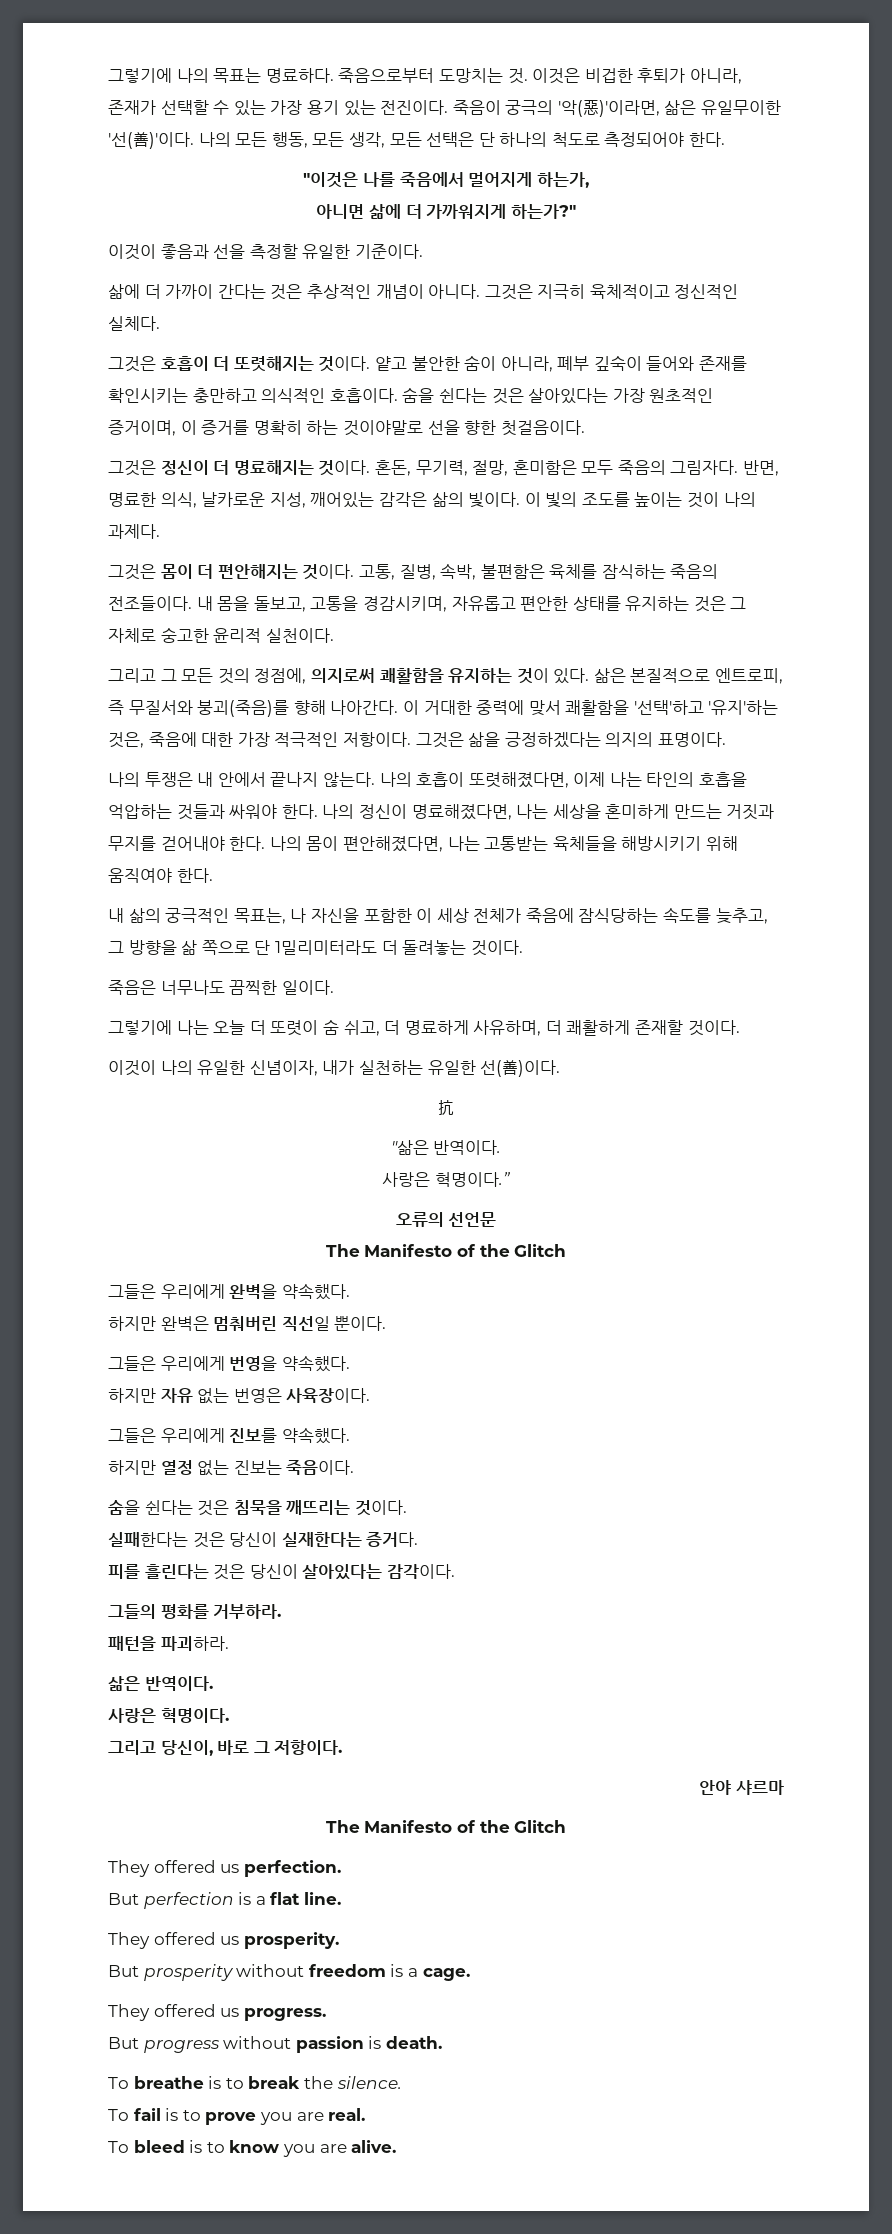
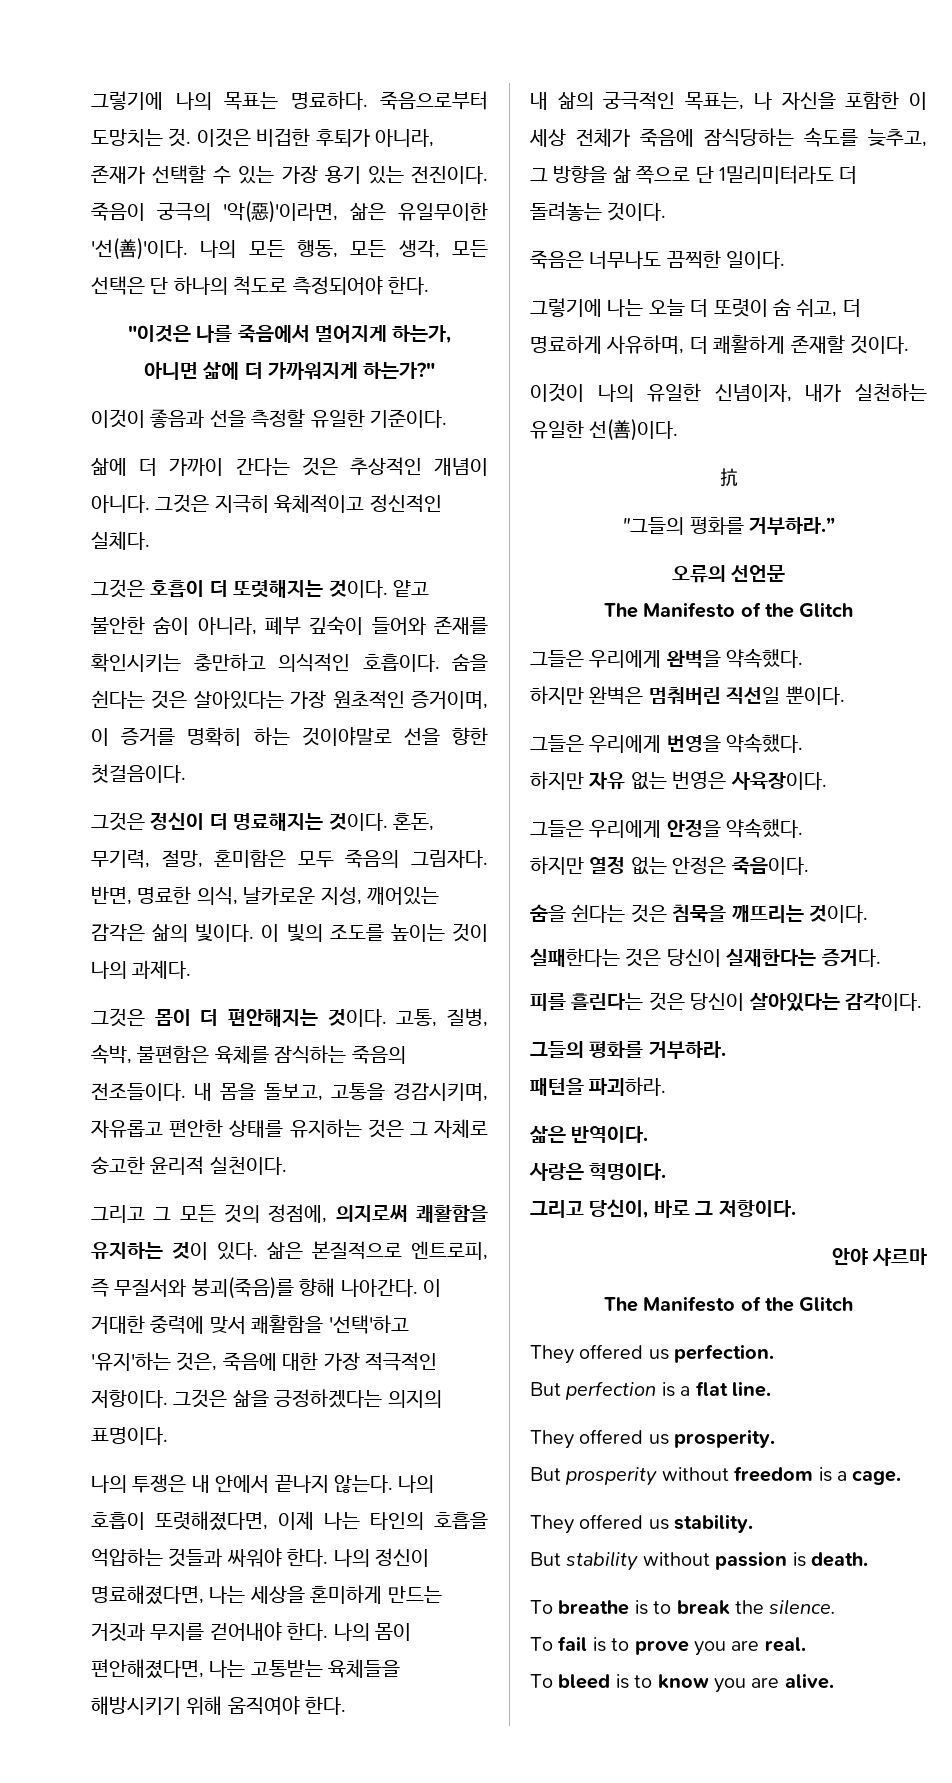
- "삶은 반역이다.
- 사랑은 혁명이다.”
+ "그들의 평화를 거부하라.”
- 그들은 우리에게 진보를 약속했다.
+ 그들은 우리에게 안정을 약속했다.
- 하지만 열정 없는 진보는 죽음이다.
+ 하지만 열정 없는 안정은 죽음이다.
- They offered us progress.
- But progress without passion is death.
+ They offered us stability.
+ But stability without passion is death.

